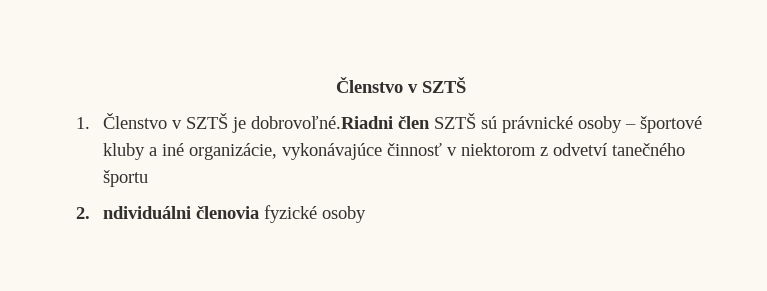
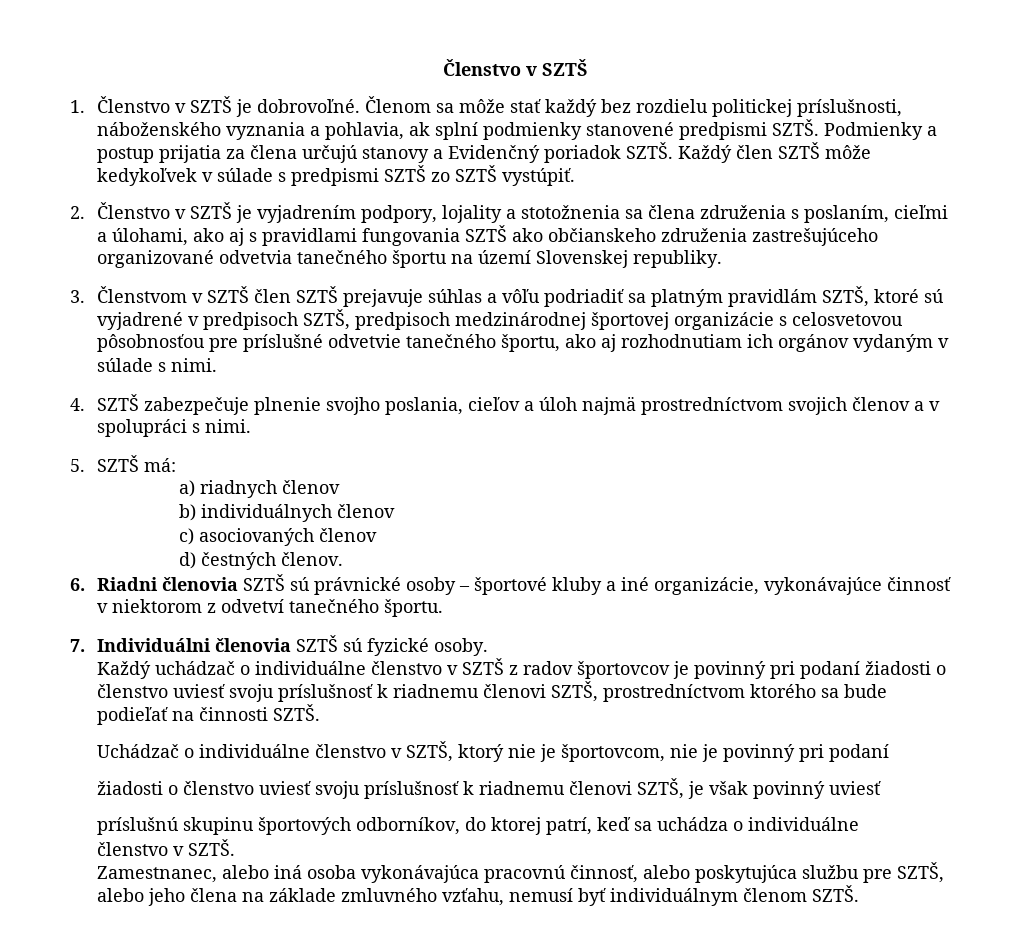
- 1. Členstvo v SZTŠ je dobrovoľné.Riadni člen SZTŠ sú právnické osoby – športové kluby a iné organizácie, vykonávajúce činnosť v niektorom z odvetví tanečného športu
- 2. ndividuálni členovia fyzické osoby
+ 1. Členstvo v SZTŠ je dobrovoľné. Členom sa môže stať každý bez rozdielu politickej príslušnosti, náboženského vyznania a pohlavia, ak splní podmienky stanovené predpismi SZTŠ. Podmienky a postup prijatia za člena určujú stanovy a Evidenčný poriadok SZTŠ. Každý člen SZTŠ môže kedykoľvek v súlade s predpismi SZTŠ zo SZTŠ vystúpiť.
+ 2. Členstvo v SZTŠ je vyjadrením podpory, lojality a stotožnenia sa člena združenia s poslaním, cieľmi a úlohami, ako aj s pravidlami fungovania SZTŠ ako občianskeho združenia zastrešujúceho organizované odvetvia tanečného športu na území Slovenskej republiky.
+ 3. Členstvom v SZTŠ člen SZTŠ prejavuje súhlas a vôľu podriadiť sa platným pravidlám SZTŠ, ktoré sú vyjadrené v predpisoch SZTŠ, predpisoch medzinárodnej športovej organizácie s celosvetovou pôsobnosťou pre príslušné odvetvie tanečného športu, ako aj rozhodnutiam ich orgánov vydaným v súlade s nimi.
+ 4. SZTŠ zabezpečuje plnenie svojho poslania, cieľov a úloh najmä prostredníctvom svojich členov a v spolupráci s nimi.
+ 5. SZTŠ má:
+ a) riadnych členov
+ b) individuálnych členov
+ c) asociovaných členov
+ d) čestných členov.
+ 6. Riadni členovia SZTŠ sú právnické osoby – športové kluby a iné organizácie, vykonávajúce činnosť v niektorom z odvetví tanečného športu.
+ 7. Individuálni členovia SZTŠ sú fyzické osoby.
+ Každý uchádzač o individuálne členstvo v SZTŠ z radov športovcov je povinný pri podaní žiadosti o členstvo uviesť svoju príslušnosť k riadnemu členovi SZTŠ, prostredníctvom ktorého sa bude podieľať na činnosti SZTŠ.
+ Uchádzač o individuálne členstvo v SZTŠ, ktorý nie je športovcom, nie je povinný pri podaní
+ žiadosti o členstvo uviesť svoju príslušnosť k riadnemu členovi SZTŠ, je však povinný uviesť
+ príslušnú skupinu športových odborníkov, do ktorej patrí, keď sa uchádza o individuálne
+ členstvo v SZTŠ.
+ Zamestnanec, alebo iná osoba vykonávajúca pracovnú činnosť, alebo poskytujúca službu pre SZTŠ, alebo jeho člena na základe zmluvného vzťahu, nemusí byť individuálnym členom SZTŠ.

